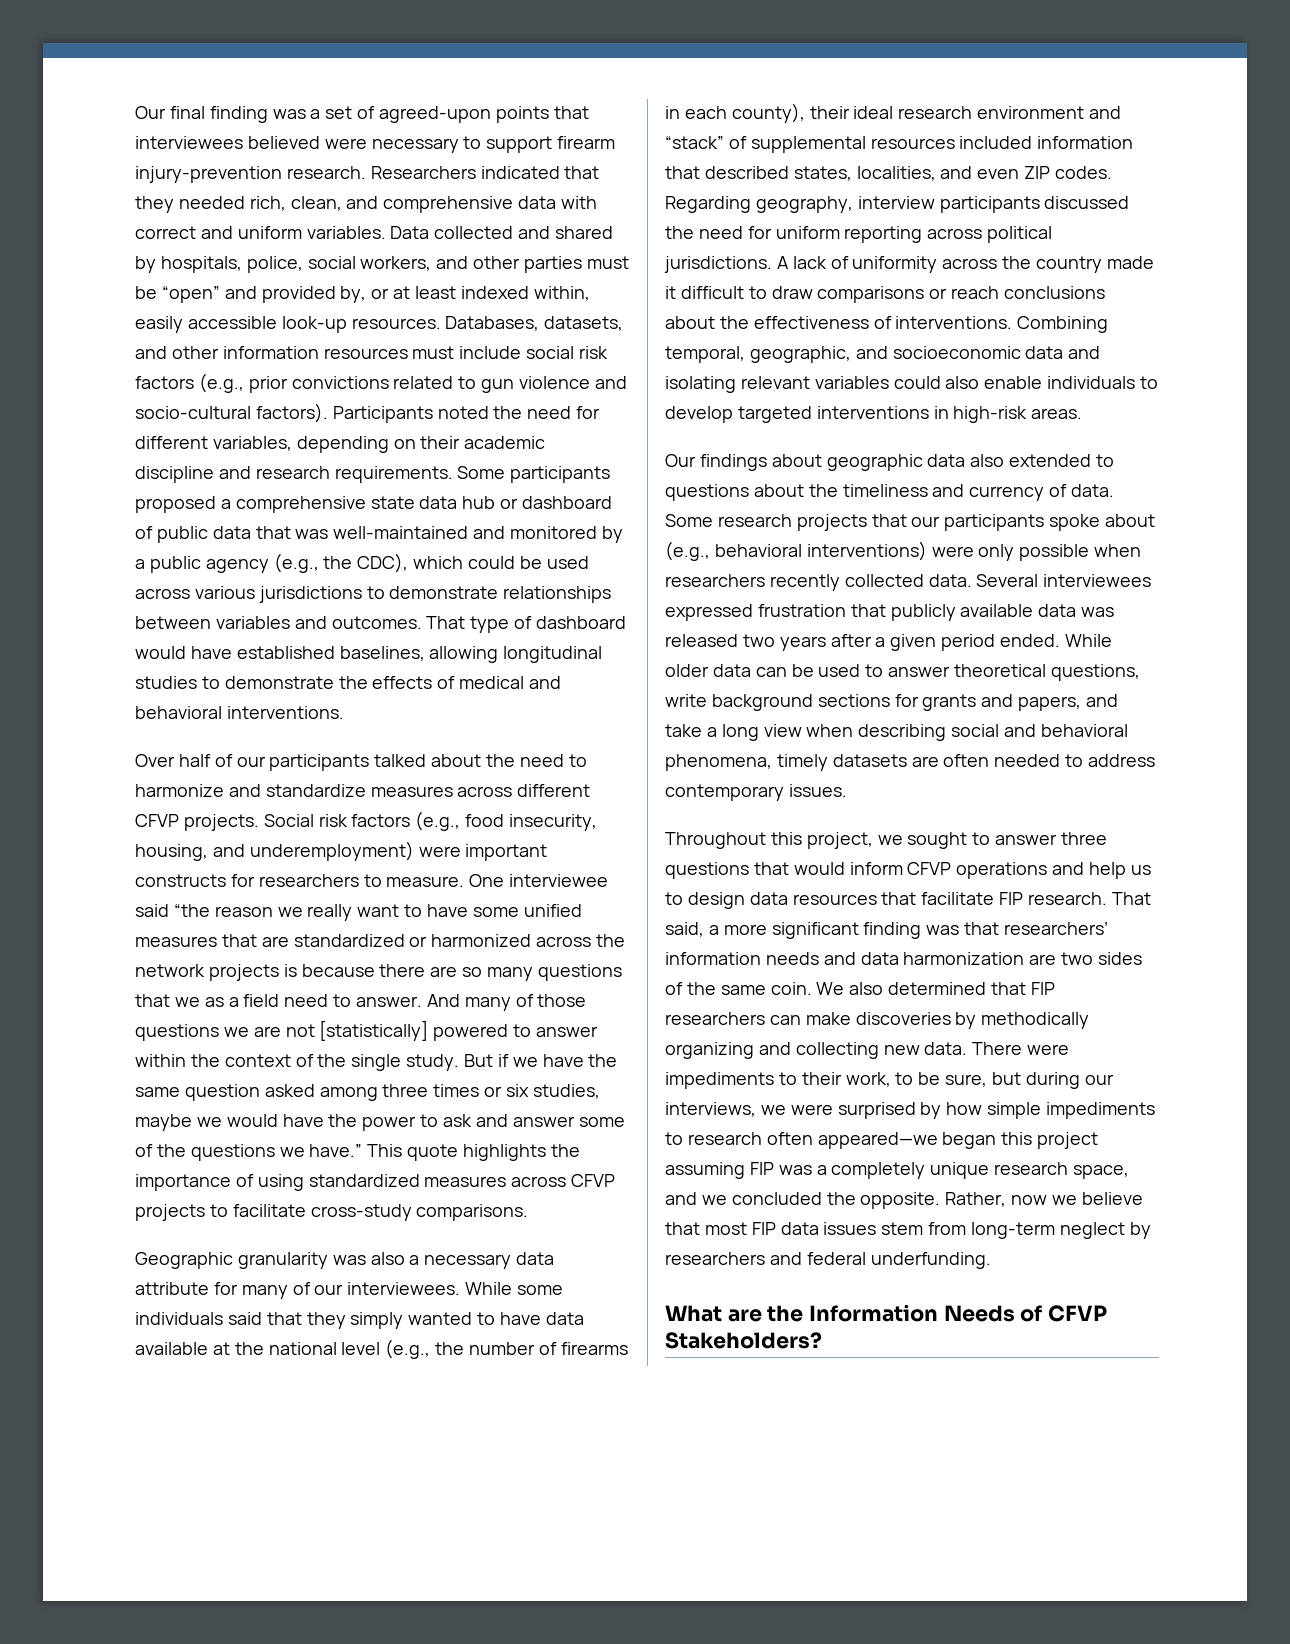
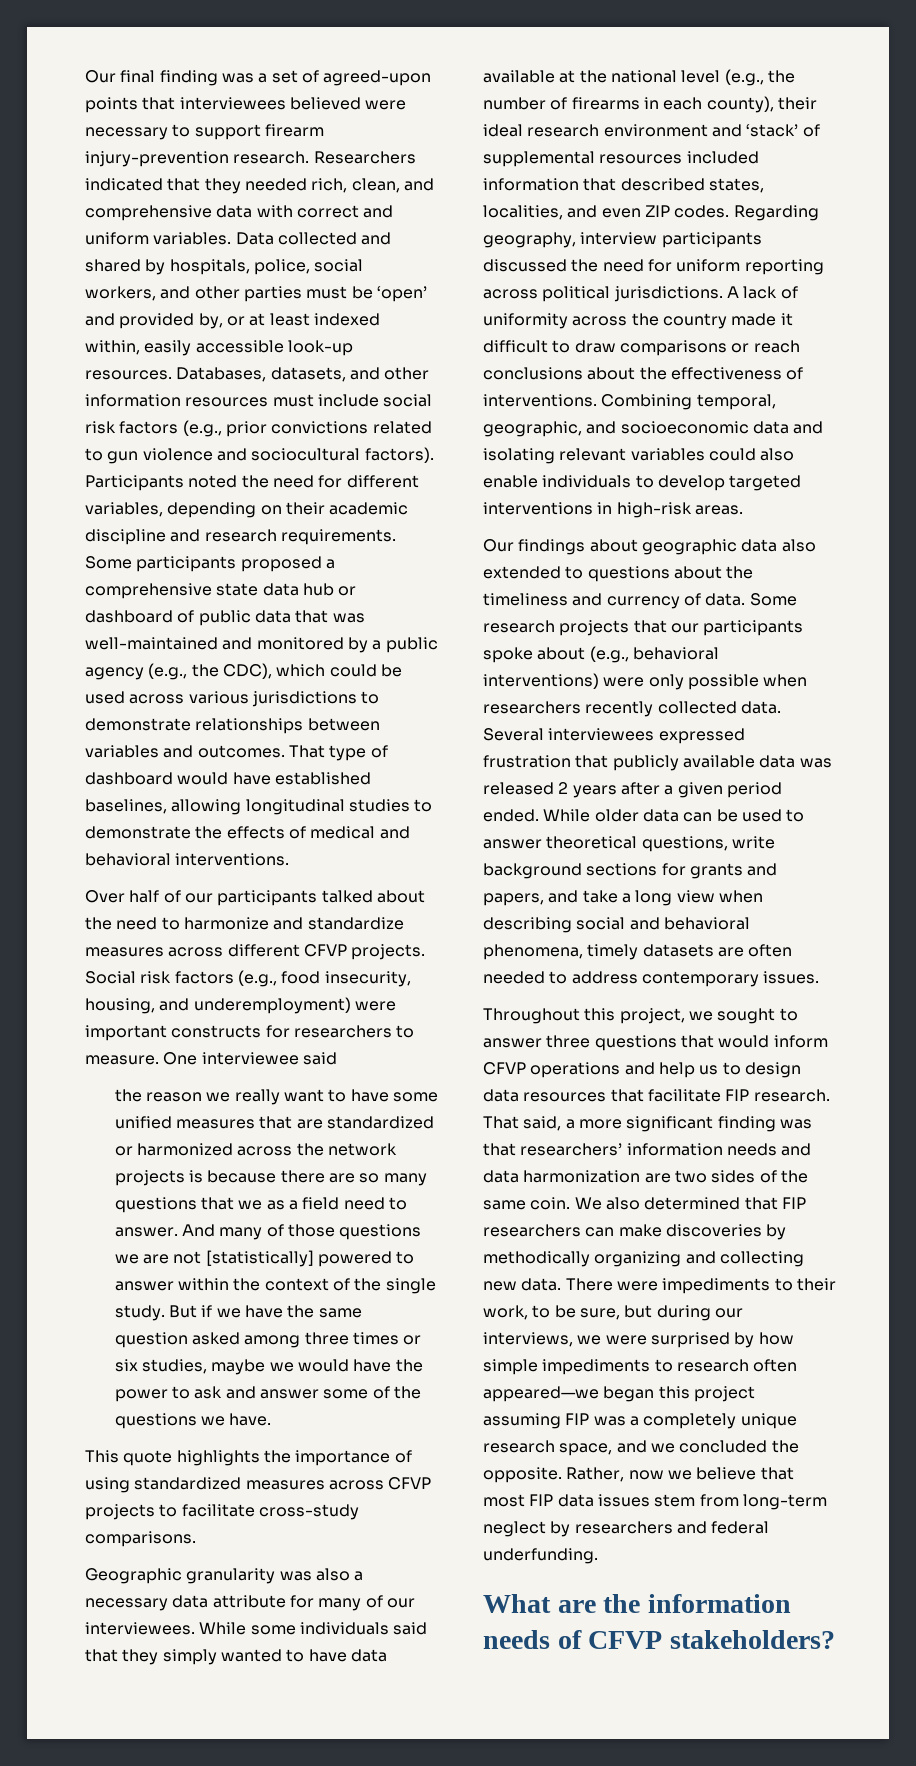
- Data collected and shared by hospitals, police, social workers, and other parties must be “open” and provided by, or at least indexed within, easily accessible look-up resources.
+ Data collected and shared by hospitals, police, social workers, and other parties must be ‘open’ and provided by, or at least indexed within, easily accessible look-up resources.
- Databases, datasets, and other information resources must include social risk factors (e.g., prior convictions related to gun violence and socio-cultural factors).
+ Databases, datasets, and other information resources must include social risk factors (e.g., prior convictions related to gun violence and sociocultural factors).
- One interviewee said “the reason we really want to have some unified measures that are standardized or harmonized across the network projects is because there are so many questions that we as a field need to answer.
+ One interviewee said
+ the reason we really want to have some unified measures that are standardized or harmonized across the network projects is because there are so many questions that we as a field need to answer.
- But if we have the same question asked among three times or six studies, maybe we would have the power to ask and answer some of the questions we have.” This quote highlights the importance of using standardized measures across CFVP projects to facilitate cross-study comparisons.
+ But if we have the same question asked among three times or six studies, maybe we would have the power to ask and answer some of the questions we have.
+ This quote highlights the importance of using standardized measures across CFVP projects to facilitate cross-study comparisons.
- While some individuals said that they simply wanted to have data available at the national level (e.g., the number of firearms in each county), their ideal research environment and “stack” of supplemental resources included information that described states, localities, and even ZIP codes.
+ While some individuals said that they simply wanted to have data available at the national level (e.g., the number of firearms in each county), their ideal research environment and ‘stack’ of supplemental resources included information that described states, localities, and even ZIP codes.
- Several interviewees expressed frustration that publicly available data was released two years after a given period ended.
+ Several interviewees expressed frustration that publicly available data was released 2 years after a given period ended.
- What are the Information Needs of CFVP Stakeholders?
+ What are the information needs of CFVP stakeholders?

